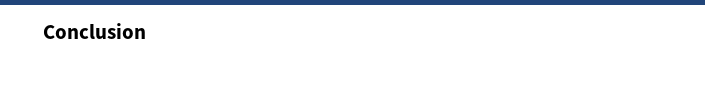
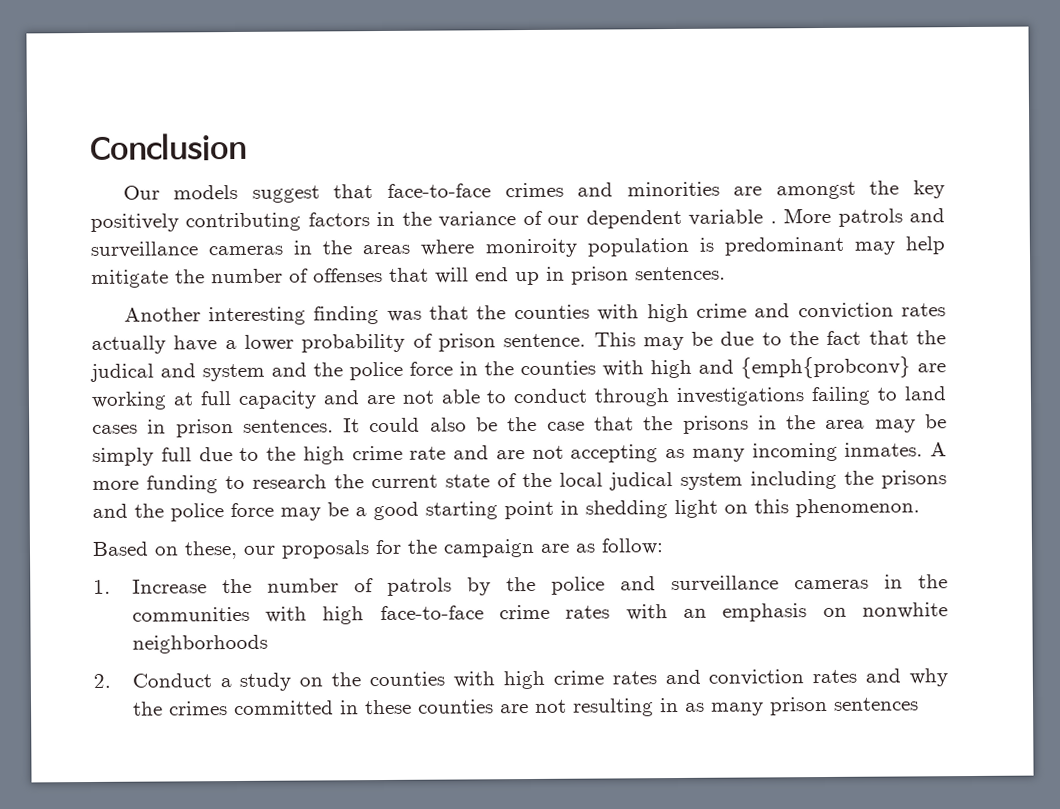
+ Our models suggest that face-to-face crimes and minorities are amongst the key positively contributing factors in the variance of our dependent variable . More patrols and surveillance cameras in the areas where moniroity population is predominant may help mitigate the number of offenses that will end up in prison sentences.
+ Another interesting finding was that the counties with high crime and conviction rates actually have a lower probability of prison sentence. This may be due to the fact that the judical and system and the police force in the counties with high and {emph{probconv} are working at full capacity and are not able to conduct through investigations failing to land cases in prison sentences. It could also be the case that the prisons in the area may be simply full due to the high crime rate and are not accepting as many incoming inmates. A more funding to research the current state of the local judical system including the prisons and the police force may be a good starting point in shedding light on this phenomenon.
+ Based on these, our proposals for the campaign are as follow:
+ 1. Increase the number of patrols by the police and surveillance cameras in the communities with high face-to-face crime rates with an emphasis on nonwhite neighborhoods
+ 2. Conduct a study on the counties with high crime rates and conviction rates and why the crimes committed in these counties are not resulting in as many prison sentences

